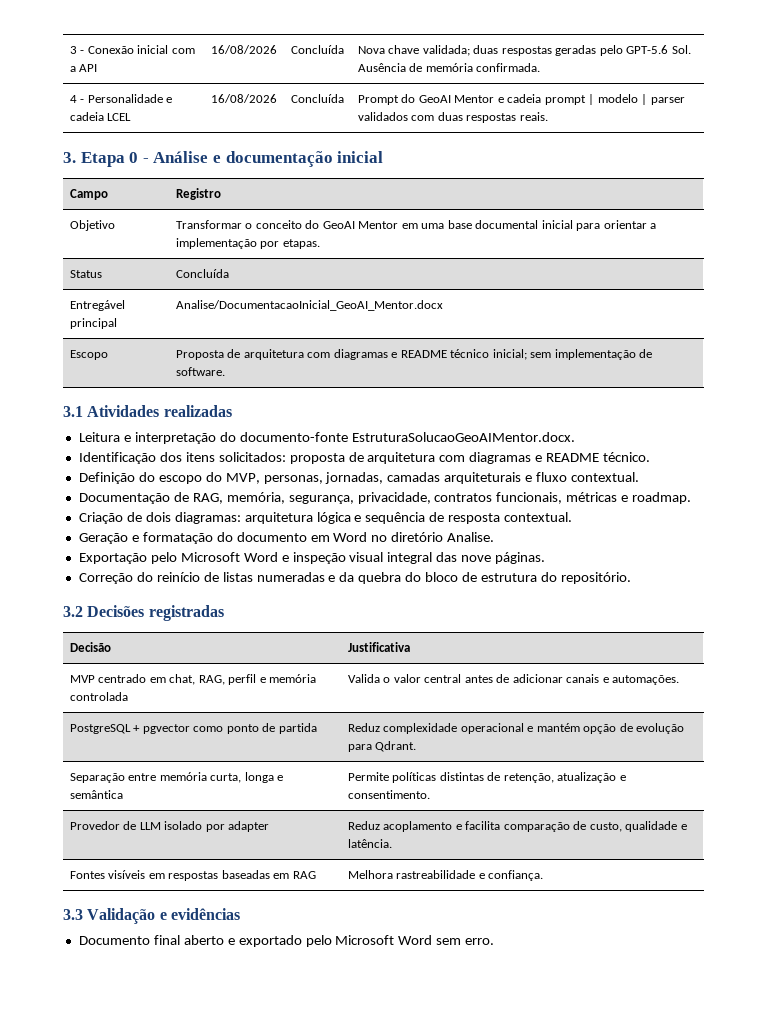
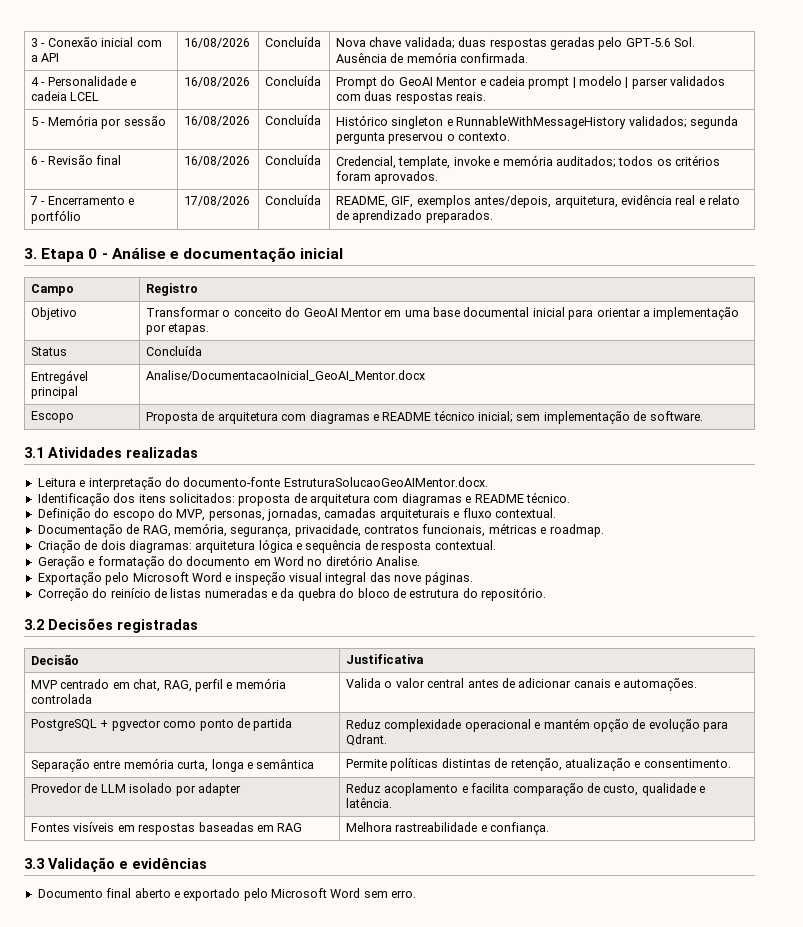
+ 5 - Memória por sessão | 16/08/2026 | Concluída | Histórico singleton e RunnableWithMessageHistory validados; segunda pergunta preservou o contexto.
+ 6 - Revisão final | 16/08/2026 | Concluída | Credencial, template, invoke e memória auditados; todos os critérios foram aprovados.
+ 7 - Encerramento e portfólio | 17/08/2026 | Concluída | README, GIF, exemplos antes/depois, arquitetura, evidência real e relato de aprendizado preparados.

